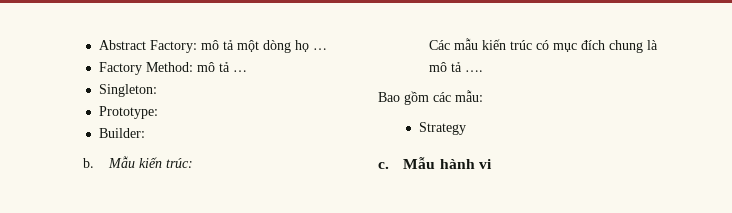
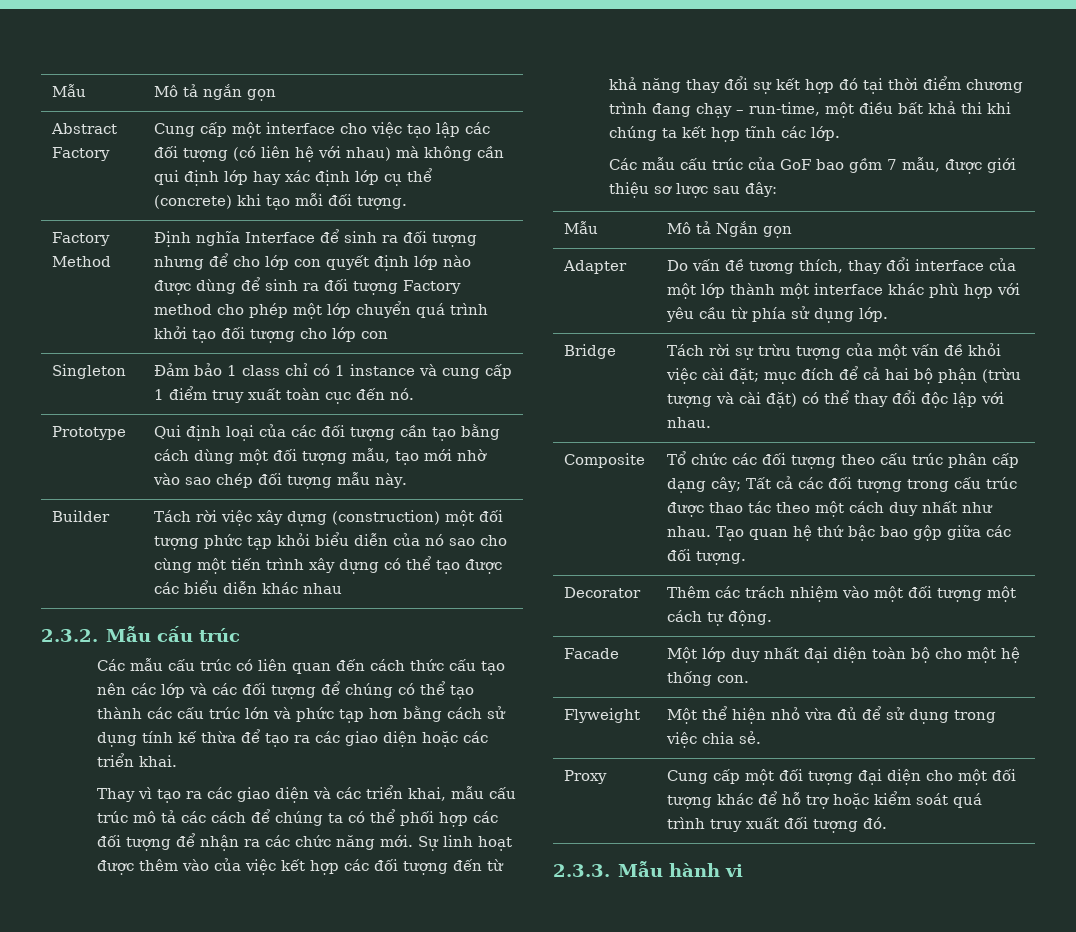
- Abstract Factory: mô tả một dòng họ …
- Factory Method: mô tả …
- Singleton:
- Prototype:
- Builder:
- b. Mẫu kiến trúc:
- Các mẫu kiến trúc có mục đích chung là mô tả ….
- Bao gồm các mẫu:
- Strategy
- c. Mẫu hành vi
+ Mẫu | Mô tả ngắn gọn
+ Abstract Factory | Cung cấp một interface cho việc tạo lập các đối tượng (có liên hệ với nhau) mà không cần qui định lớp hay xác định lớp cụ thể (concrete) khi tạo mỗi đối tượng.
+ Factory Method | Định nghĩa Interface để sinh ra đối tượng nhưng để cho lớp con quyết định lớp nào được dùng để sinh ra đối tượng Factory method cho phép một lớp chuyển quá trình khởi tạo đối tượng cho lớp con
+ Singleton | Đảm bảo 1 class chỉ có 1 instance và cung cấp 1 điểm truy xuất toàn cục đến nó.
+ Prototype | Qui định loại của các đối tượng cần tạo bằng cách dùng một đối tượng mẫu, tạo mới nhờ vào sao chép đối tượng mẫu này.
+ Builder | Tách rời việc xây dựng (construction) một đối tượng phức tạp khỏi biểu diễn của nó sao cho cùng một tiến trình xây dựng có thể tạo được các biểu diễn khác nhau
+ 2.3.2. Mẫu cấu trúc
+ Các mẫu cấu trúc có liên quan đến cách thức cấu tạo nên các lớp và các đối tượng để chúng có thể tạo thành các cấu trúc lớn và phức tạp hơn bằng cách sử dụng tính kế thừa để tạo ra các giao diện hoặc các triển khai.
+ Thay vì tạo ra các giao diện và các triển khai, mẫu cấu trúc mô tả các cách để chúng ta có thể phối hợp các đối tượng để nhận ra các chức năng mới. Sự linh hoạt được thêm vào của việc kết hợp các đối tượng đến từ khả năng thay đổi sự kết hợp đó tại thời điểm chương trình đang chạy – run-time, một điều bất khả thi khi chúng ta kết hợp tĩnh các lớp.
+ Các mẫu cấu trúc của GoF bao gồm 7 mẫu, được giới thiệu sơ lược sau đây:
+ Mẫu | Mô tả Ngắn gọn
+ Adapter | Do vấn đề tương thích, thay đổi interface của một lớp thành một interface khác phù hợp với yêu cầu từ phía sử dụng lớp.
+ Bridge | Tách rời sự trừu tượng của một vấn đề khỏi việc cài đặt; mục đích để cả hai bộ phận (trừu tượng và cài đặt) có thể thay đổi độc lập với nhau.
+ Composite | Tổ chức các đối tượng theo cấu trúc phân cấp dạng cây; Tất cả các đối tượng trong cấu trúc được thao tác theo một cách duy nhất như nhau. Tạo quan hệ thứ bậc bao gộp giữa các đối tượng.
+ Decorator | Thêm các trách nhiệm vào một đối tượng một cách tự động.
+ Facade | Một lớp duy nhất đại diện toàn bộ cho một hệ thống con.
+ Flyweight | Một thể hiện nhỏ vừa đủ để sử dụng trong việc chia sẻ.
+ Proxy | Cung cấp một đối tượng đại diện cho một đối tượng khác để hỗ trợ hoặc kiểm soát quá trình truy xuất đối tượng đó.
+ 2.3.3. Mẫu hành vi

